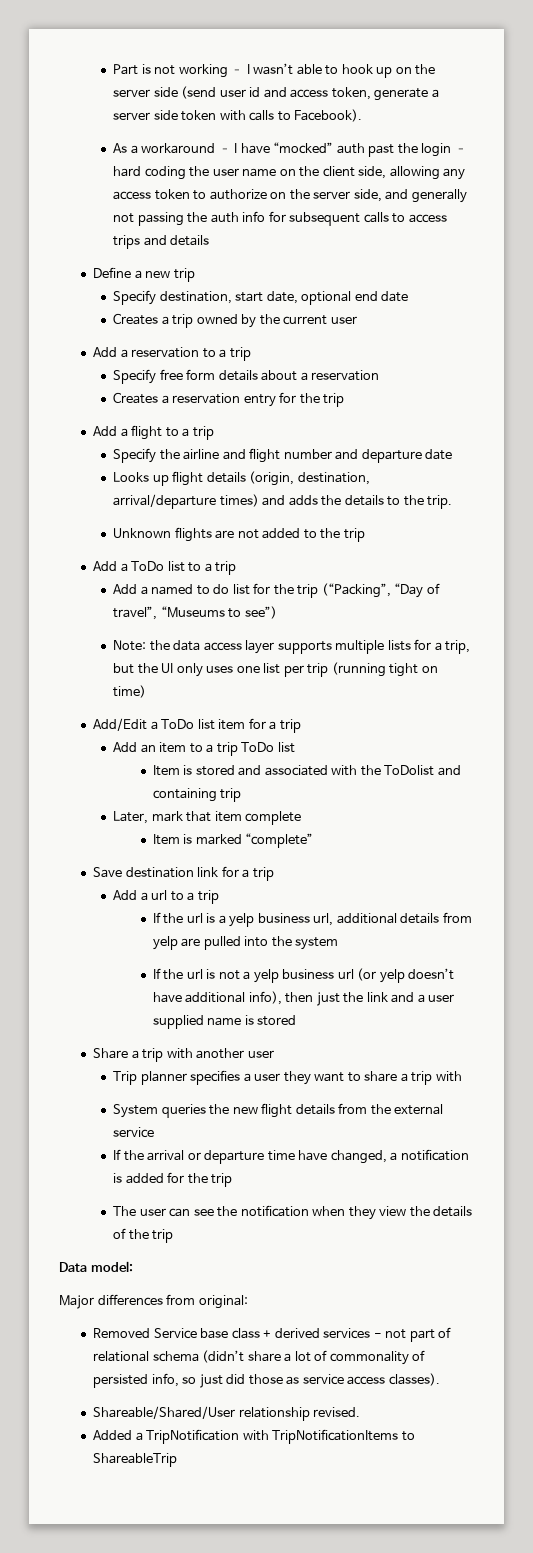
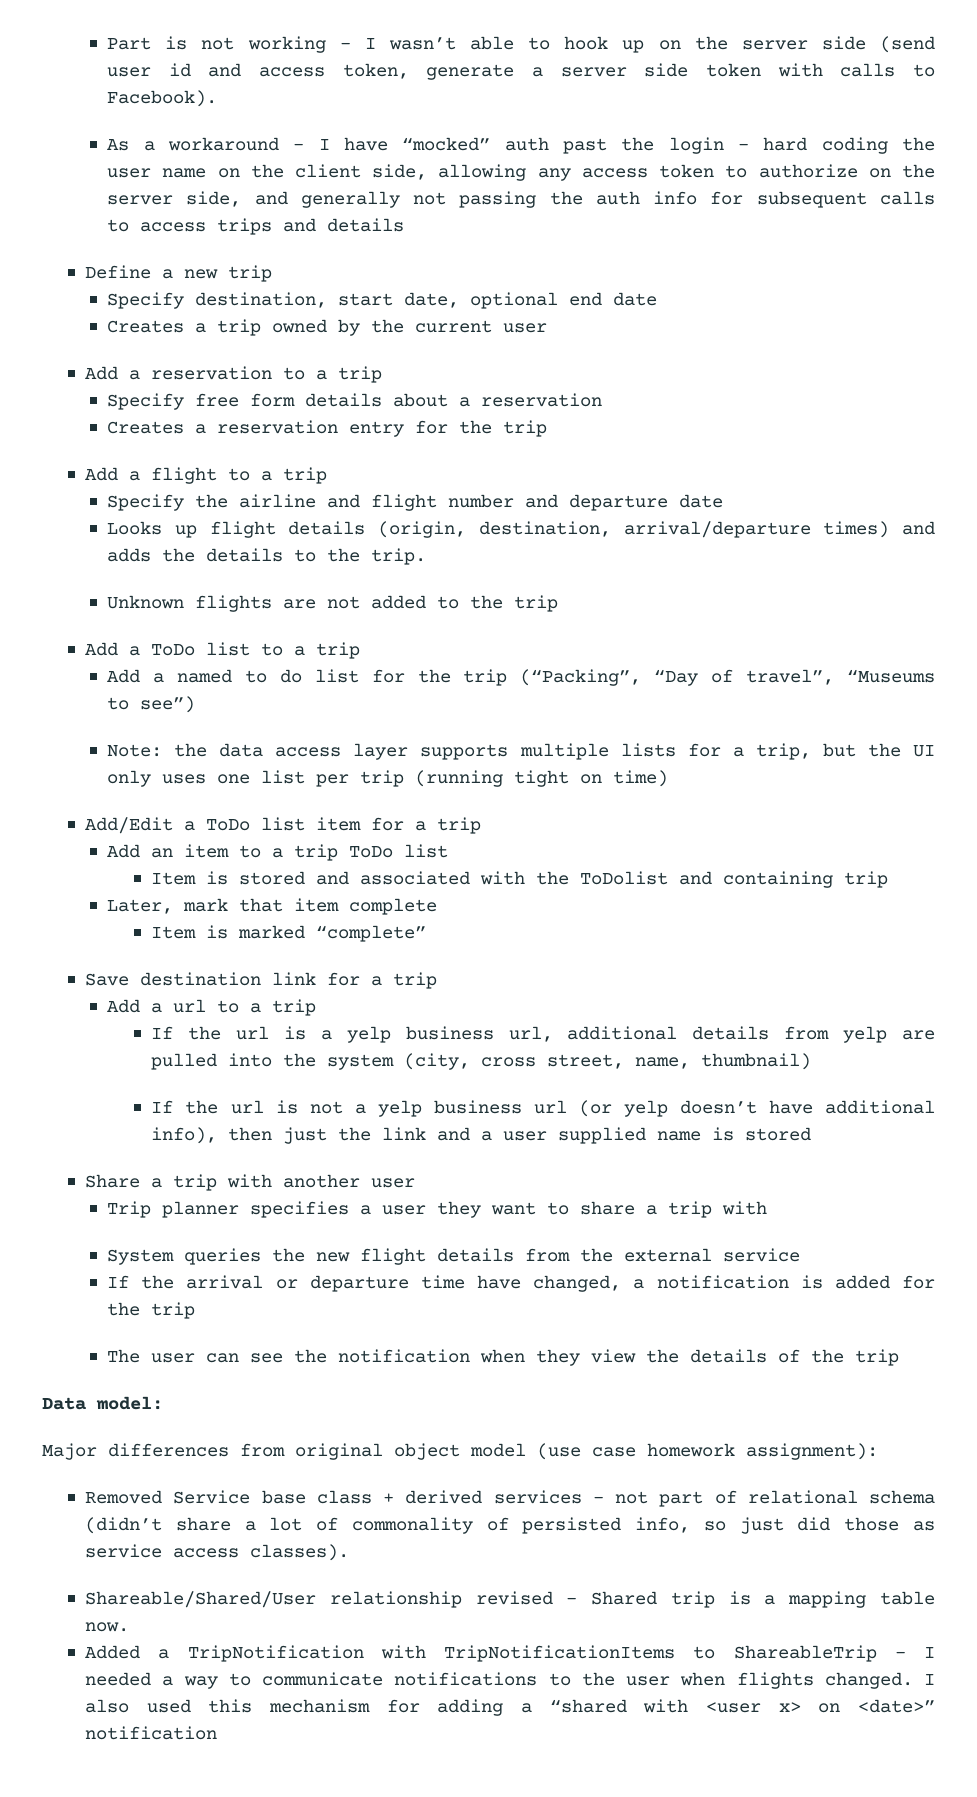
- If the url is a yelp business url, additional details from yelp are pulled into the system
+ If the url is a yelp business url, additional details from yelp are pulled into the system (city, cross street, name, thumbnail)
- Major differences from original:
+ Major differences from original object model (use case homework assignment):
- Shareable/Shared/User relationship revised.
+ Shareable/Shared/User relationship revised – Shared trip is a mapping table now.
- Added a TripNotification with TripNotificationItems to ShareableTrip
+ Added a TripNotification with TripNotificationItems to ShareableTrip – I needed a way to communicate notifications to the user when flights changed. I also used this mechanism for adding a “shared with <user x> on <date>” notification

